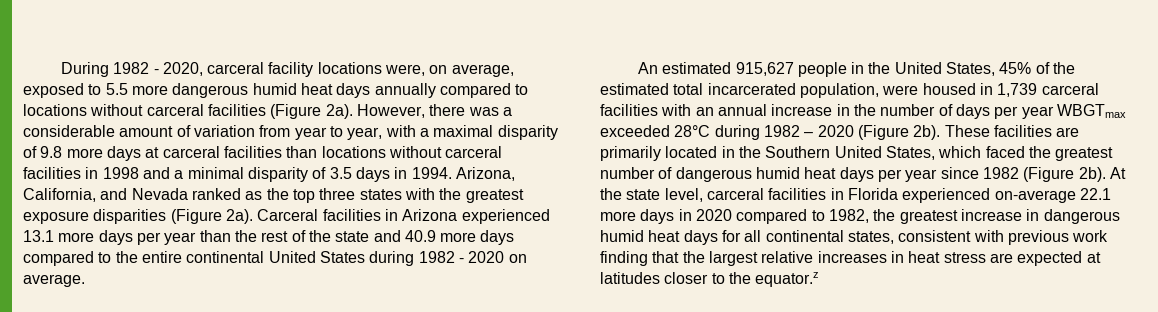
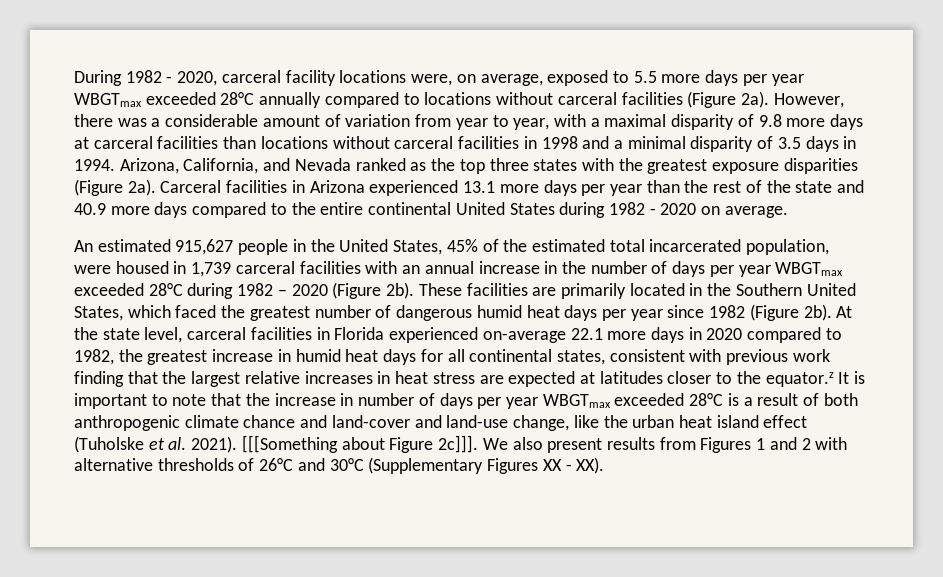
- During 1982 - 2020, carceral facility locations were, on average, exposed to 5.5 more dangerous humid heat days annually compared to locations without carceral facilities (Figure 2a).
+ During 1982 - 2020, carceral facility locations were, on average, exposed to 5.5 more days per year WBGTmax exceeded 28°C annually compared to locations without carceral facilities (Figure 2a).
- At the state level, carceral facilities in Florida experienced on-average 22.1 more days in 2020 compared to 1982, the greatest increase in dangerous humid heat days for all continental states, consistent with previous work finding that the largest relative increases in heat stress are expected at latitudes closer to the equator.z
+ At the state level, carceral facilities in Florida experienced on-average 22.1 more days in 2020 compared to 1982, the greatest increase in humid heat days for all continental states, consistent with previous work finding that the largest relative increases in heat stress are expected at latitudes closer to the equator.z It is important to note that the increase in number of days per year WBGTmax exceeded 28°C is a result of both anthropogenic climate chance and land-cover and land-use change, like the urban heat island effect (Tuholske et al. 2021). [[[Something about Figure 2c]]]. We also present results from Figures 1 and 2 with alternative thresholds of 26°C and 30°C (Supplementary Figures XX - XX).

